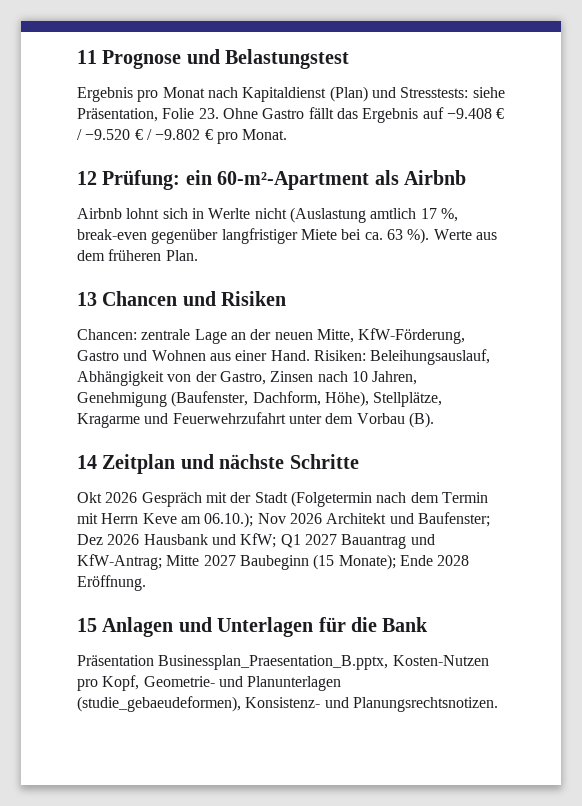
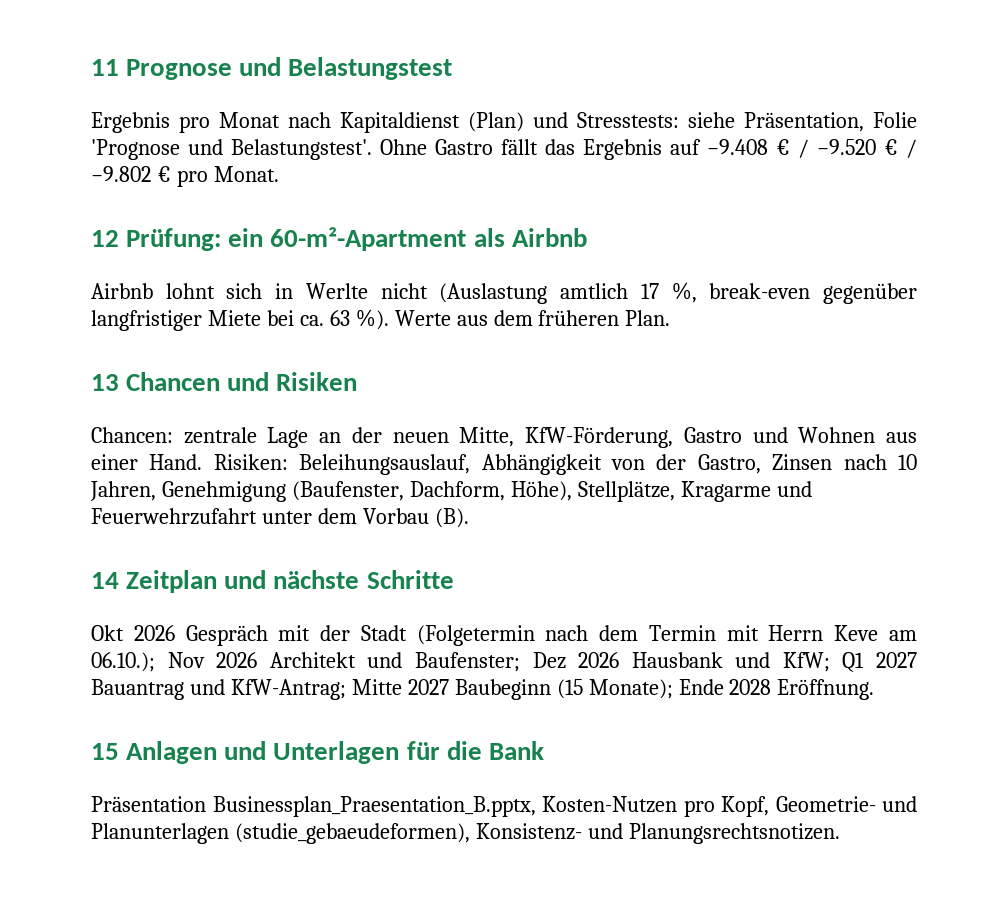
- Ergebnis pro Monat nach Kapitaldienst (Plan) und Stresstests: siehe Präsentation, Folie 23. Ohne Gastro fällt das Ergebnis auf −9.408 € / −9.520 € / −9.802 € pro Monat.
+ Ergebnis pro Monat nach Kapitaldienst (Plan) und Stresstests: siehe Präsentation, Folie 'Prognose und Belastungstest'. Ohne Gastro fällt das Ergebnis auf −9.408 € / −9.520 € / −9.802 € pro Monat.

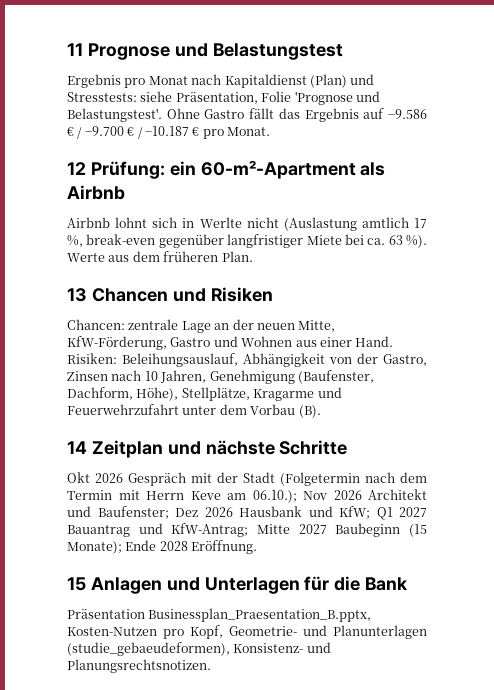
- Ohne Gastro fällt das Ergebnis auf −9.408 € / −9.520 € / −9.802 € pro Monat.
+ Ohne Gastro fällt das Ergebnis auf −9.586 € / −9.700 € / −10.187 € pro Monat.

